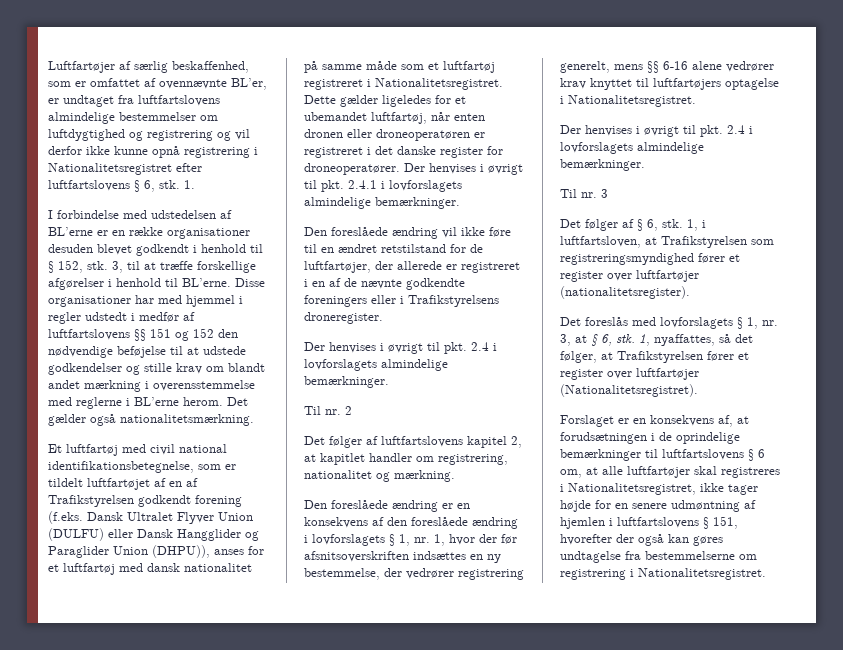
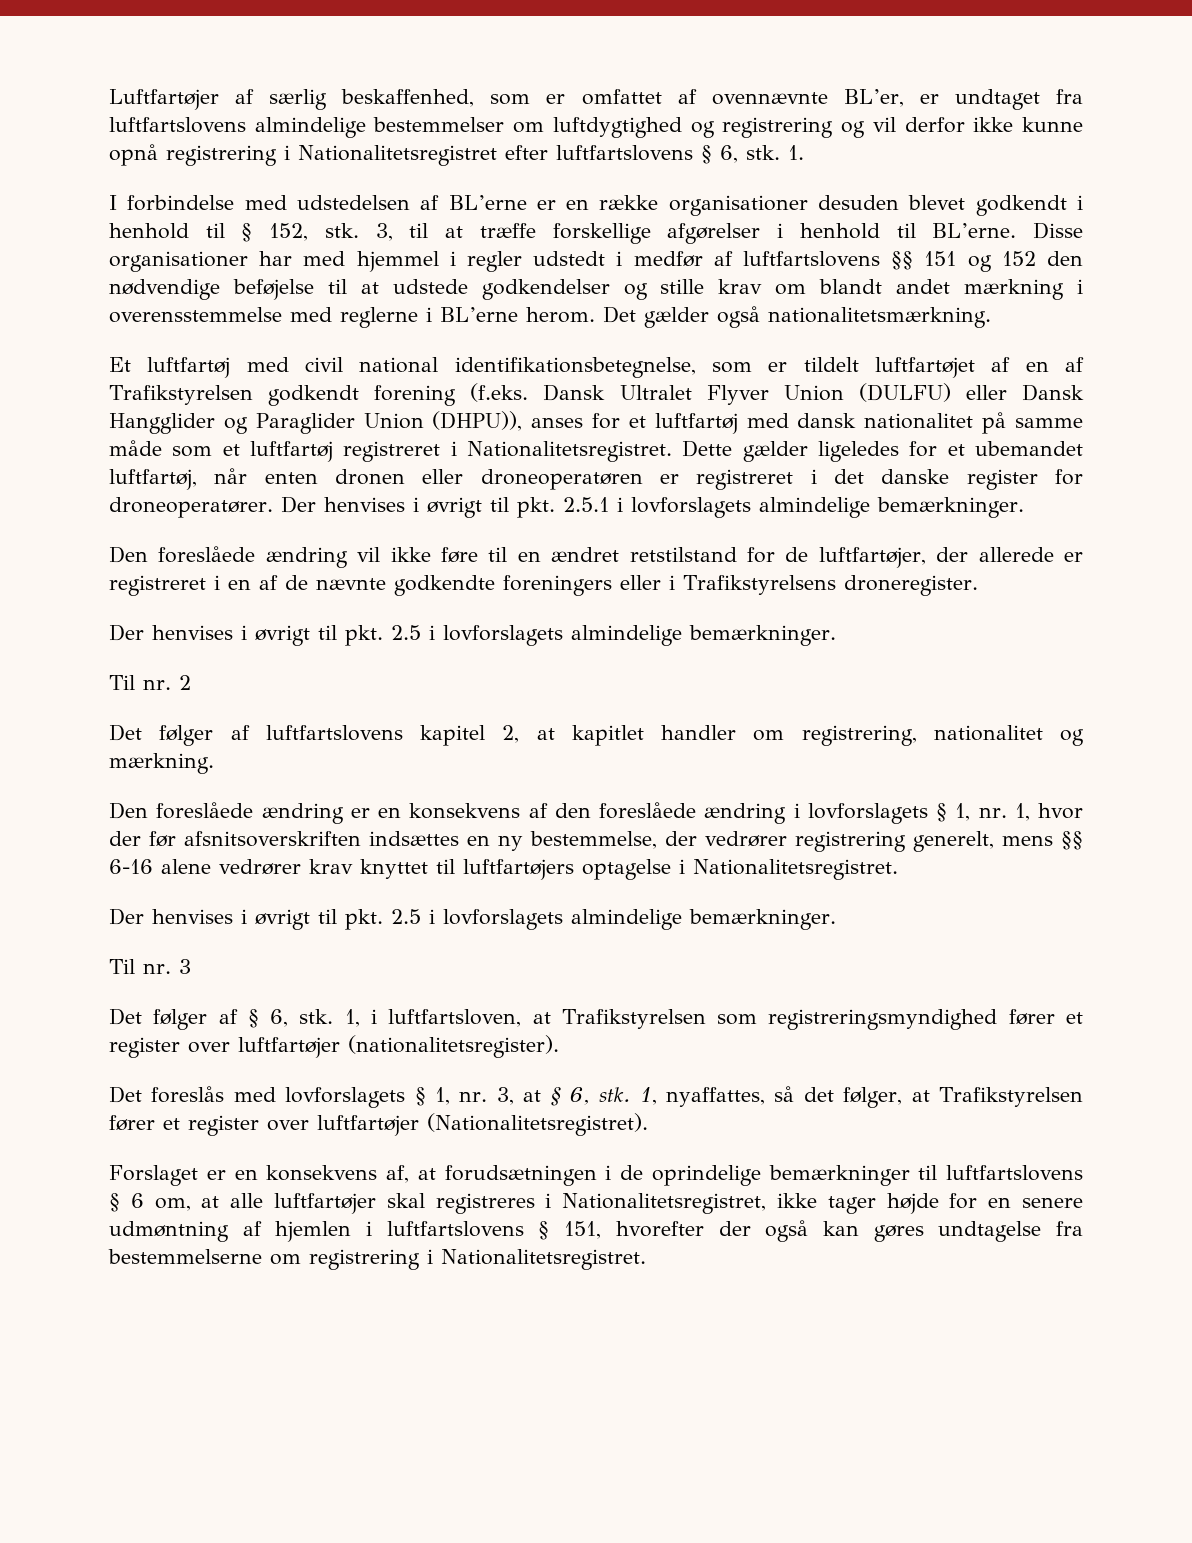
- Der henvises i øvrigt til pkt. 2.4.1 i lovforslagets almindelige bemærkninger.
+ Der henvises i øvrigt til pkt. 2.5.1 i lovforslagets almindelige bemærkninger.
  Den foreslåede ændring vil ikke føre til en ændret retstilstand for de luftfartøjer, der allerede er registreret i en af de nævnte godkendte foreningers eller i Trafikstyrelsens droneregister.
- Der henvises i øvrigt til pkt. 2.4 i lovforslagets almindelige bemærkninger.
+ Der henvises i øvrigt til pkt. 2.5 i lovforslagets almindelige bemærkninger.
  Den foreslåede ændring er en konsekvens af den foreslåede ændring i lovforslagets § 1, nr. 1, hvor der før afsnitsoverskriften indsættes en ny bestemmelse, der vedrører registrering generelt, mens §§ 6-16 alene vedrører krav knyttet til luftfartøjers optagelse i Nationalitetsregistret.
- Der henvises i øvrigt til pkt. 2.4 i lovforslagets almindelige bemærkninger.
+ Der henvises i øvrigt til pkt. 2.5 i lovforslagets almindelige bemærkninger.

